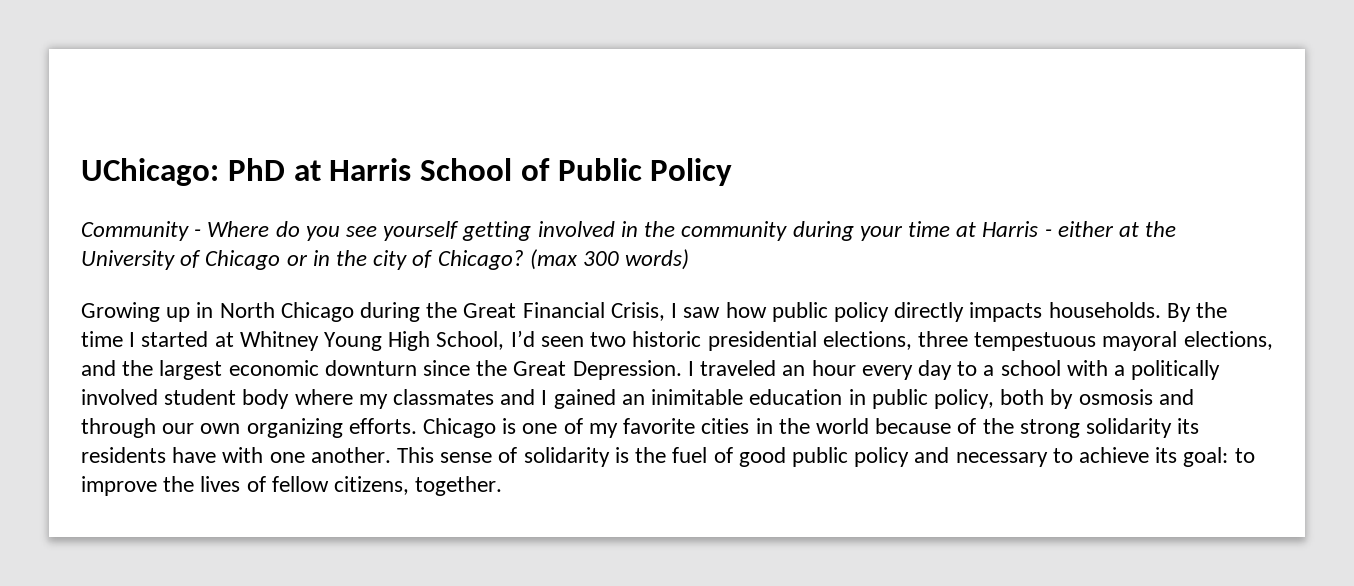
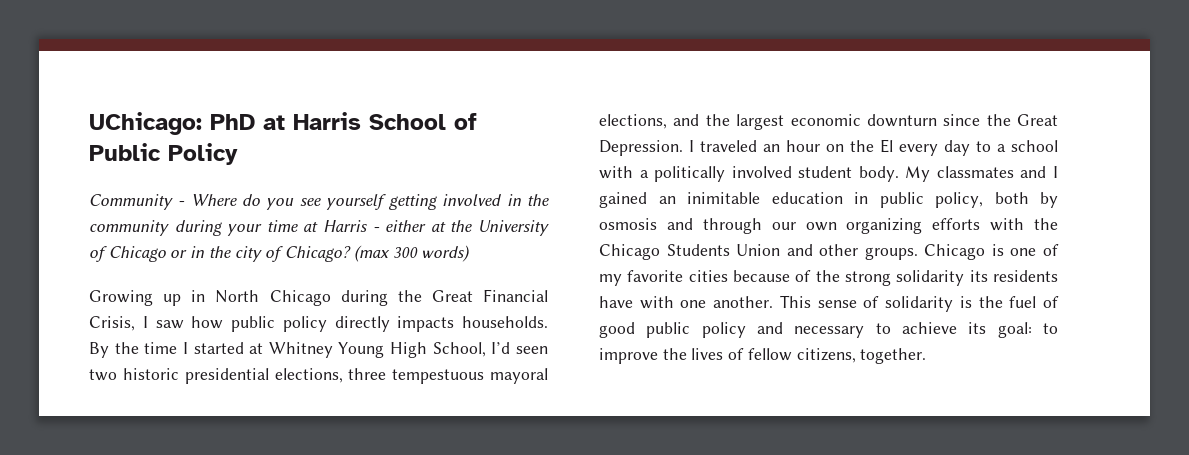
- I traveled an hour every day to a school with a politically involved student body where my classmates and I gained an inimitable education in public policy, both by osmosis and through our own organizing efforts.
+ I traveled an hour on the El every day to a school with a politically involved student body. My classmates and I gained an inimitable education in public policy, both by osmosis and through our own organizing efforts with the Chicago Students Union and other groups.
- Chicago is one of my favorite cities in the world because of the strong solidarity its residents have with one another.
+ Chicago is one of my favorite cities because of the strong solidarity its residents have with one another.

